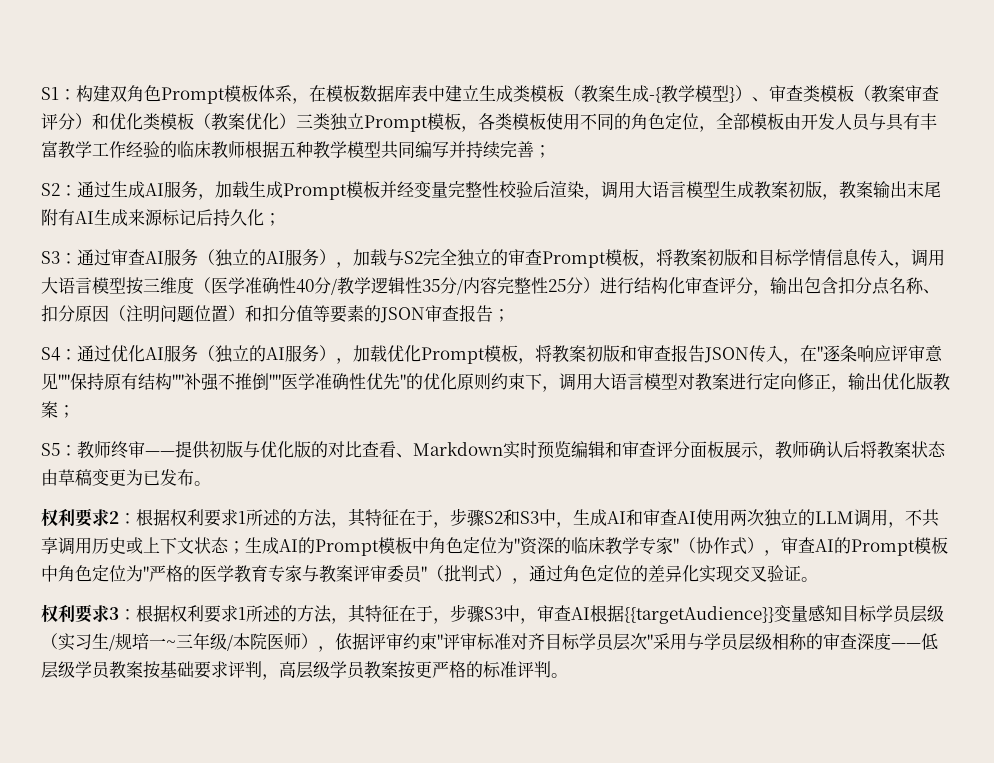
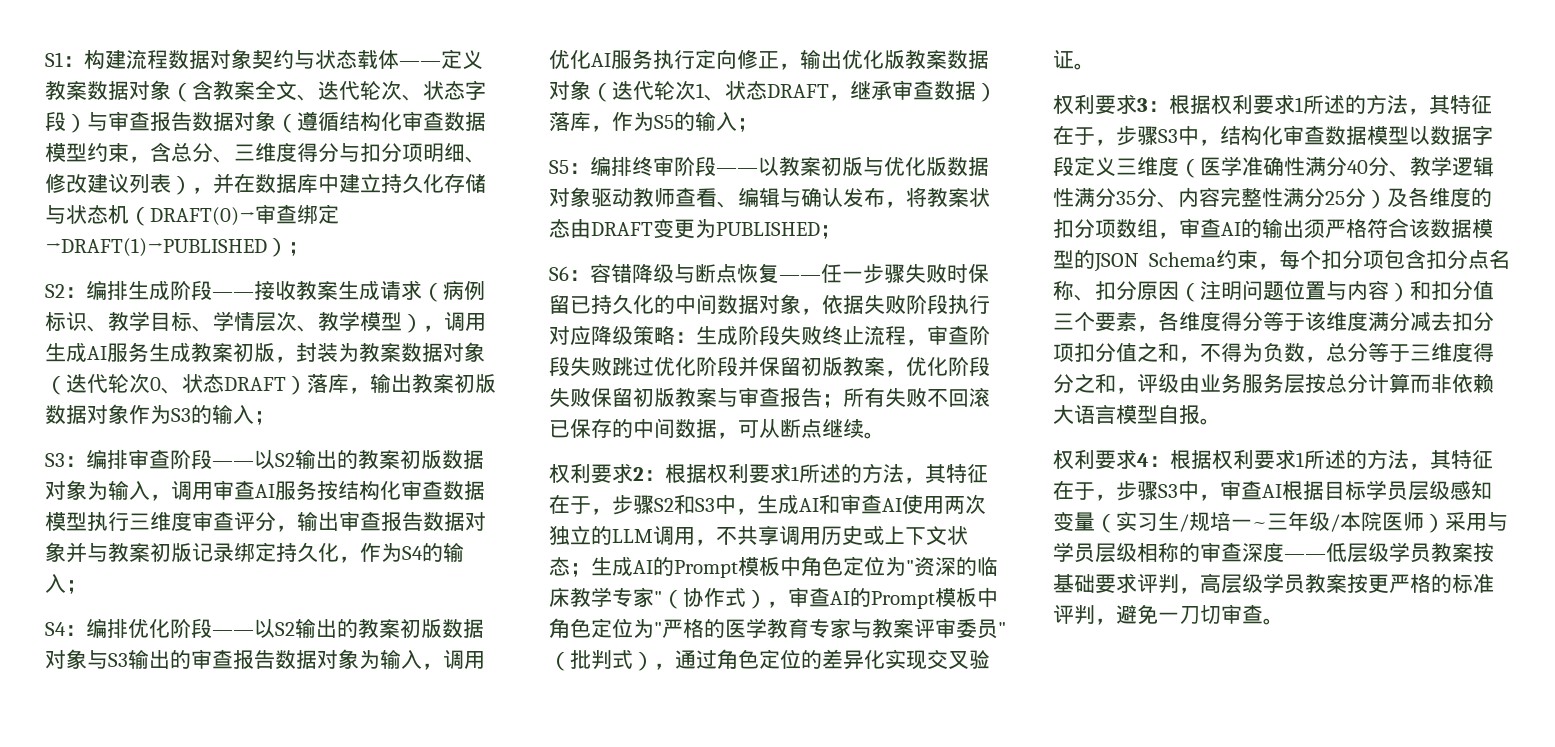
- S1：构建双角色Prompt模板体系，在模板数据库表中建立生成类模板（教案生成-{教学模型}）、审查类模板（教案审查评分）和优化类模板（教案优化）三类独立Prompt模板，各类模板使用不同的角色定位，全部模板由开发人员与具有丰富教学工作经验的临床教师根据五种教学模型共同编写并持续完善；
- S2：通过生成AI服务，加载生成Prompt模板并经变量完整性校验后渲染，调用大语言模型生成教案初版，教案输出末尾附有AI生成来源标记后持久化；
- S3：通过审查AI服务（独立的AI服务），加载与S2完全独立的审查Prompt模板，将教案初版和目标学情信息传入，调用大语言模型按三维度（医学准确性40分/教学逻辑性35分/内容完整性25分）进行结构化审查评分，输出包含扣分点名称、扣分原因（注明问题位置）和扣分值等要素的JSON审查报告；
- S4：通过优化AI服务（独立的AI服务），加载优化Prompt模板，将教案初版和审查报告JSON传入，在"逐条响应评审意见""保持原有结构""补强不推倒""医学准确性优先"的优化原则约束下，调用大语言模型对教案进行定向修正，输出优化版教案；
- S5：教师终审——提供初版与优化版的对比查看、Markdown实时预览编辑和审查评分面板展示，教师确认后将教案状态由草稿变更为已发布。
+ S1：构建流程数据对象契约与状态载体——定义教案数据对象（含教案全文、迭代轮次、状态字段）与审查报告数据对象（遵循结构化审查数据模型约束，含总分、三维度得分与扣分项明细、修改建议列表），并在数据库中建立持久化存储与状态机（DRAFT(0)→审查绑定→DRAFT(1)→PUBLISHED）；
+ S2：编排生成阶段——接收教案生成请求（病例标识、教学目标、学情层次、教学模型），调用生成AI服务生成教案初版，封装为教案数据对象（迭代轮次0、状态DRAFT）落库，输出教案初版数据对象作为S3的输入；
+ S3：编排审查阶段——以S2输出的教案初版数据对象为输入，调用审查AI服务按结构化审查数据模型执行三维度审查评分，输出审查报告数据对象并与教案初版记录绑定持久化，作为S4的输入；
+ S4：编排优化阶段——以S2输出的教案初版数据对象与S3输出的审查报告数据对象为输入，调用优化AI服务执行定向修正，输出优化版教案数据对象（迭代轮次1、状态DRAFT，继承审查数据）落库，作为S5的输入；
+ S5：编排终审阶段——以教案初版与优化版数据对象驱动教师查看、编辑与确认发布，将教案状态由DRAFT变更为PUBLISHED；
+ S6：容错降级与断点恢复——任一步骤失败时保留已持久化的中间数据对象，依据失败阶段执行对应降级策略：生成阶段失败终止流程，审查阶段失败跳过优化阶段并保留初版教案，优化阶段失败保留初版教案与审查报告；所有失败不回滚已保存的中间数据，可从断点继续。
- 权利要求3：根据权利要求1所述的方法，其特征在于，步骤S3中，审查AI根据{{targetAudience}}变量感知目标学员层级（实习生/规培一~三年级/本院医师），依据评审约束"评审标准对齐目标学员层次"采用与学员层级相称的审查深度——低层级学员教案按基础要求评判，高层级学员教案按更严格的标准评判。
+ 权利要求3：根据权利要求1所述的方法，其特征在于，步骤S3中，结构化审查数据模型以数据字段定义三维度（医学准确性满分40分、教学逻辑性满分35分、内容完整性满分25分）及各维度的扣分项数组，审查AI的输出须严格符合该数据模型的JSON Schema约束，每个扣分项包含扣分点名称、扣分原因（注明问题位置与内容）和扣分值三个要素，各维度得分等于该维度满分减去扣分项扣分值之和，不得为负数，总分等于三维度得分之和，评级由业务服务层按总分计算而非依赖大语言模型自报。
+ 权利要求4：根据权利要求1所述的方法，其特征在于，步骤S3中，审查AI根据目标学员层级感知变量（实习生/规培一~三年级/本院医师）采用与学员层级相称的审查深度——低层级学员教案按基础要求评判，高层级学员教案按更严格的标准评判，避免一刀切审查。

